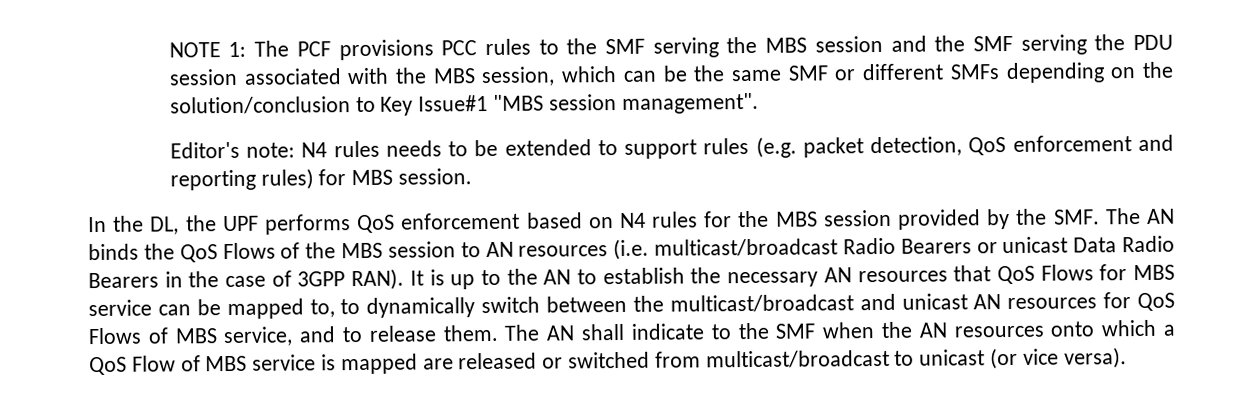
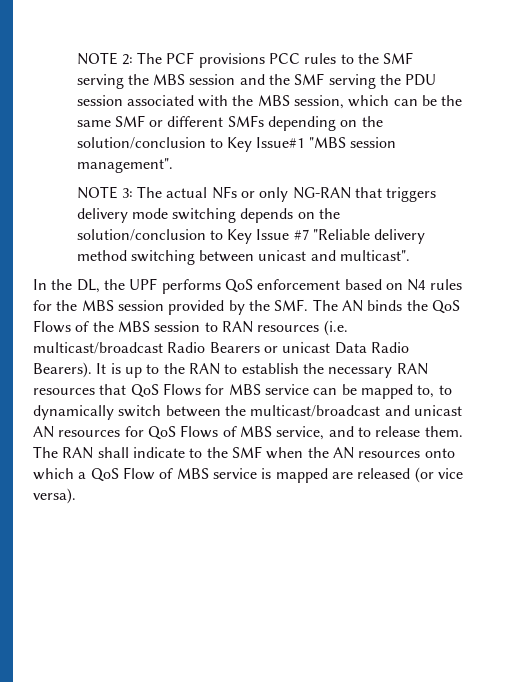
- NOTE 1: The PCF provisions PCC rules to the SMF serving the MBS session and the SMF serving the PDU session associated with the MBS session, which can be the same SMF or different SMFs depending on the solution/conclusion to Key Issue#1 "MBS session management".
+ NOTE 2: The PCF provisions PCC rules to the SMF serving the MBS session and the SMF serving the PDU session associated with the MBS session, which can be the same SMF or different SMFs depending on the solution/conclusion to Key Issue#1 "MBS session management".
- Editor's note: N4 rules needs to be extended to support rules (e.g. packet detection, QoS enforcement and reporting rules) for MBS session.
+ NOTE 3: The actual NFs or only NG-RAN that triggers delivery mode switching depends on the solution/conclusion to Key Issue #7 "Reliable delivery method switching between unicast and multicast".
- In the DL, the UPF performs QoS enforcement based on N4 rules for the MBS session provided by the SMF. The AN binds the QoS Flows of the MBS session to AN resources (i.e. multicast/broadcast Radio Bearers or unicast Data Radio Bearers in the case of 3GPP RAN).
+ In the DL, the UPF performs QoS enforcement based on N4 rules for the MBS session provided by the SMF. The AN binds the QoS Flows of the MBS session to RAN resources (i.e. multicast/broadcast Radio Bearers or unicast Data Radio Bearers).
- It is up to the AN to establish the necessary AN resources that QoS Flows for MBS service can be mapped to, to dynamically switch between the multicast/broadcast and unicast AN resources for QoS Flows of MBS service, and to release them.
+ It is up to the RAN to establish the necessary RAN resources that QoS Flows for MBS service can be mapped to, to dynamically switch between the multicast/broadcast and unicast AN resources for QoS Flows of MBS service, and to release them.
- The AN shall indicate to the SMF when the AN resources onto which a QoS Flow of MBS service is mapped are released or switched from multicast/broadcast to unicast (or vice versa).
+ The RAN shall indicate to the SMF when the AN resources onto which a QoS Flow of MBS service is mapped are released (or vice versa).

